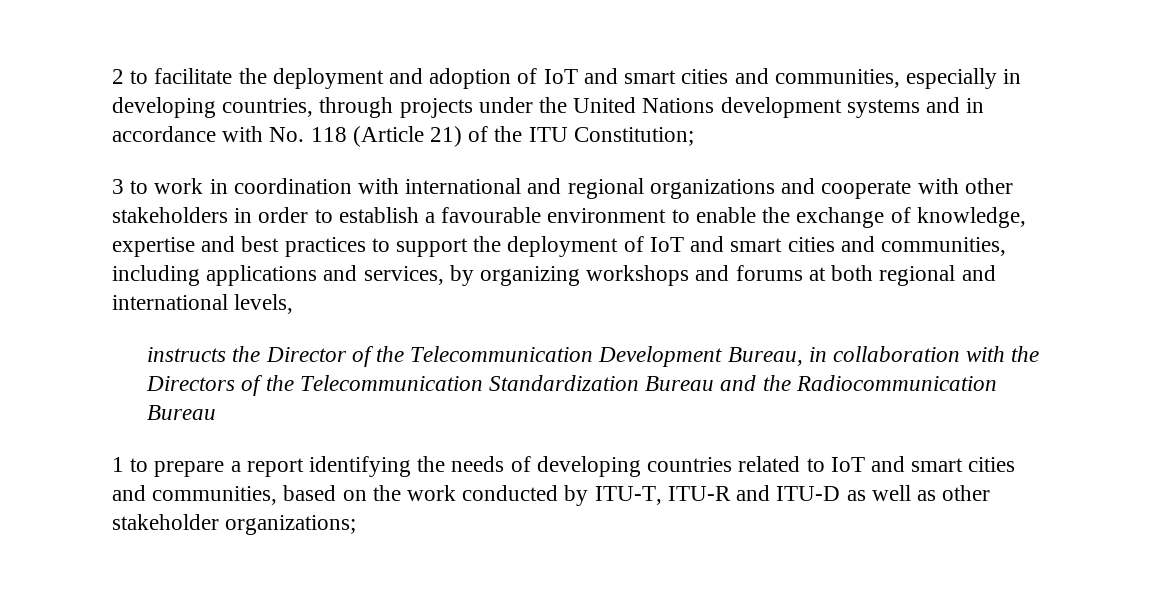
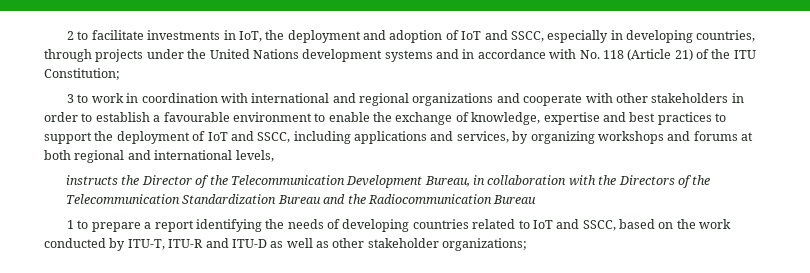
- 2 to facilitate the deployment and adoption of IoT and smart cities and communities, especially in developing countries, through projects under the United Nations development systems and in accordance with No. 118 (Article 21) of the ITU Constitution;
+ 2 to facilitate investments in IoT, the deployment and adoption of IoT and SSCC, especially in developing countries, through projects under the United Nations development systems and in accordance with No. 118 (Article 21) of the ITU Constitution;
- 3 to work in coordination with international and regional organizations and cooperate with other stakeholders in order to establish a favourable environment to enable the exchange of knowledge, expertise and best practices to support the deployment of IoT and smart cities and communities, including applications and services, by organizing workshops and forums at both regional and international levels,
+ 3 to work in coordination with international and regional organizations and cooperate with other stakeholders in order to establish a favourable environment to enable the exchange of knowledge, expertise and best practices to support the deployment of IoT and SSCC, including applications and services, by organizing workshops and forums at both regional and international levels,
- 1 to prepare a report identifying the needs of developing countries related to IoT and smart cities and communities, based on the work conducted by ITU-T, ITU-R and ITU-D as well as other stakeholder organizations;
+ 1 to prepare a report identifying the needs of developing countries related to IoT and SSCC, based on the work conducted by ITU-T, ITU-R and ITU-D as well as other stakeholder organizations;

